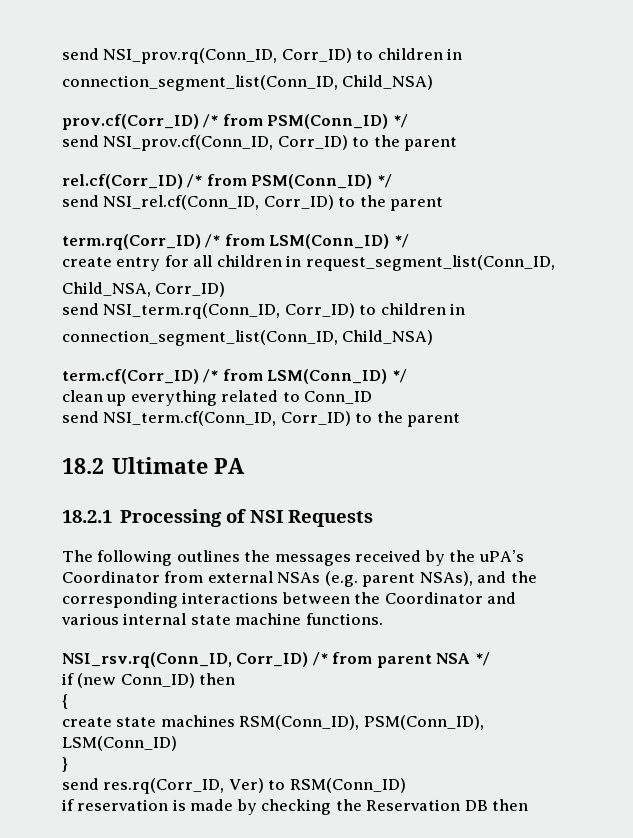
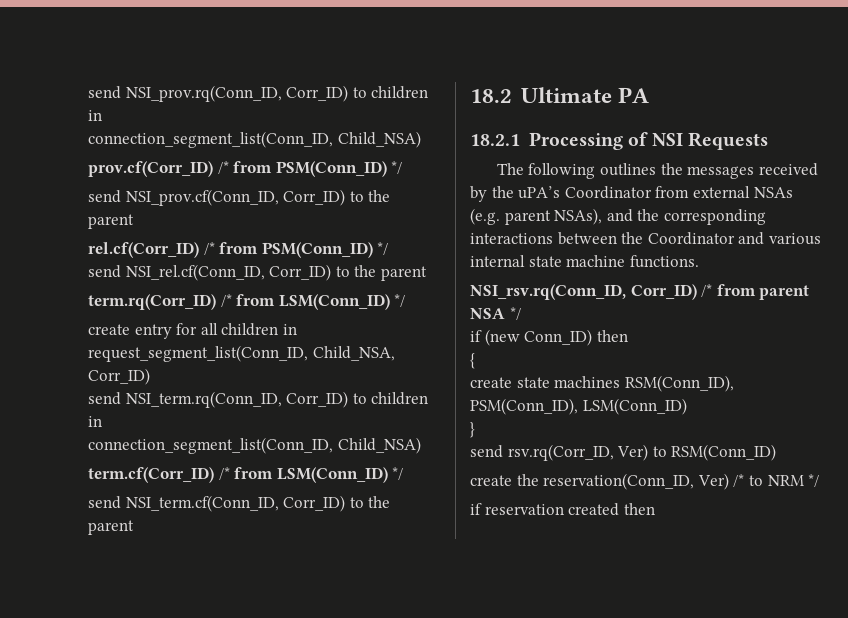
- create entry for all children in request_segment_list(Conn_ID,
- Child_NSA, Corr_ID)
+ create entry for all children in request_segment_list(Conn_ID, Child_NSA, Corr_ID)
- clean up everything related to Conn_ID
- send res.rq(Corr_ID, Ver) to RSM(Conn_ID)
+ send rsv.rq(Corr_ID, Ver) to RSM(Conn_ID)
- if reservation is made by checking the Reservation DB then
+ create the reservation(Conn_ID, Ver) /* to NRM */
+ if reservation created then

